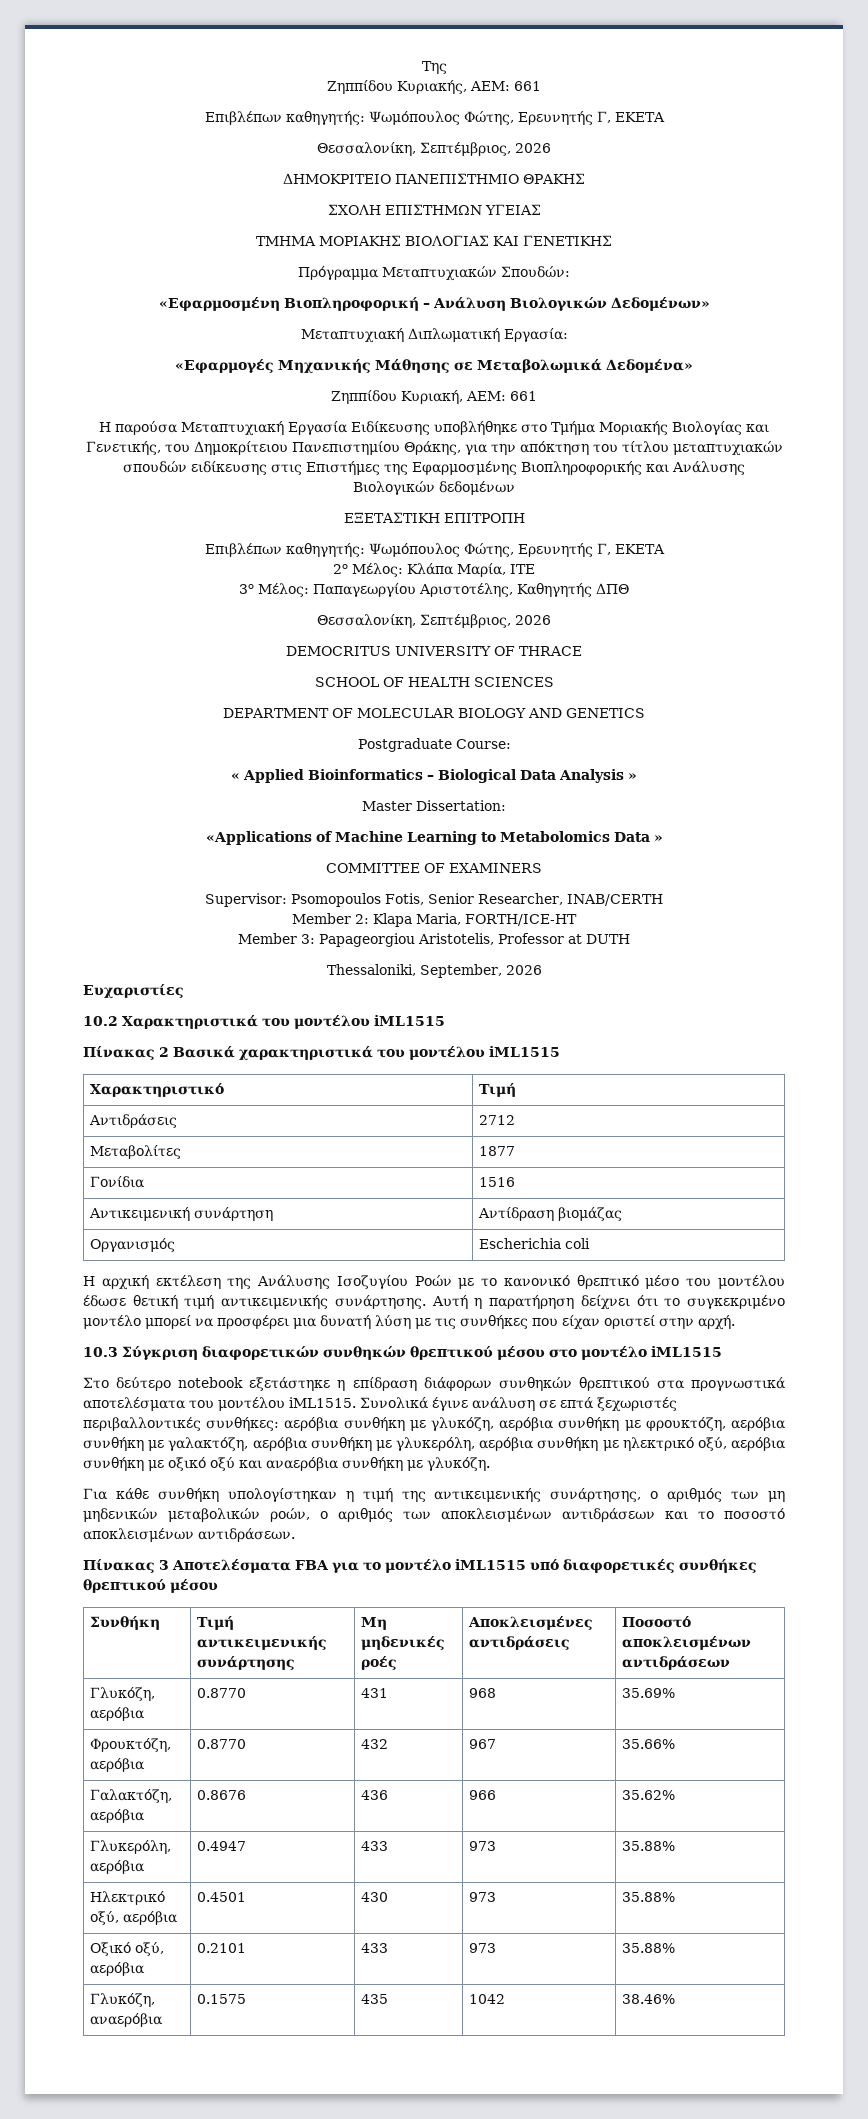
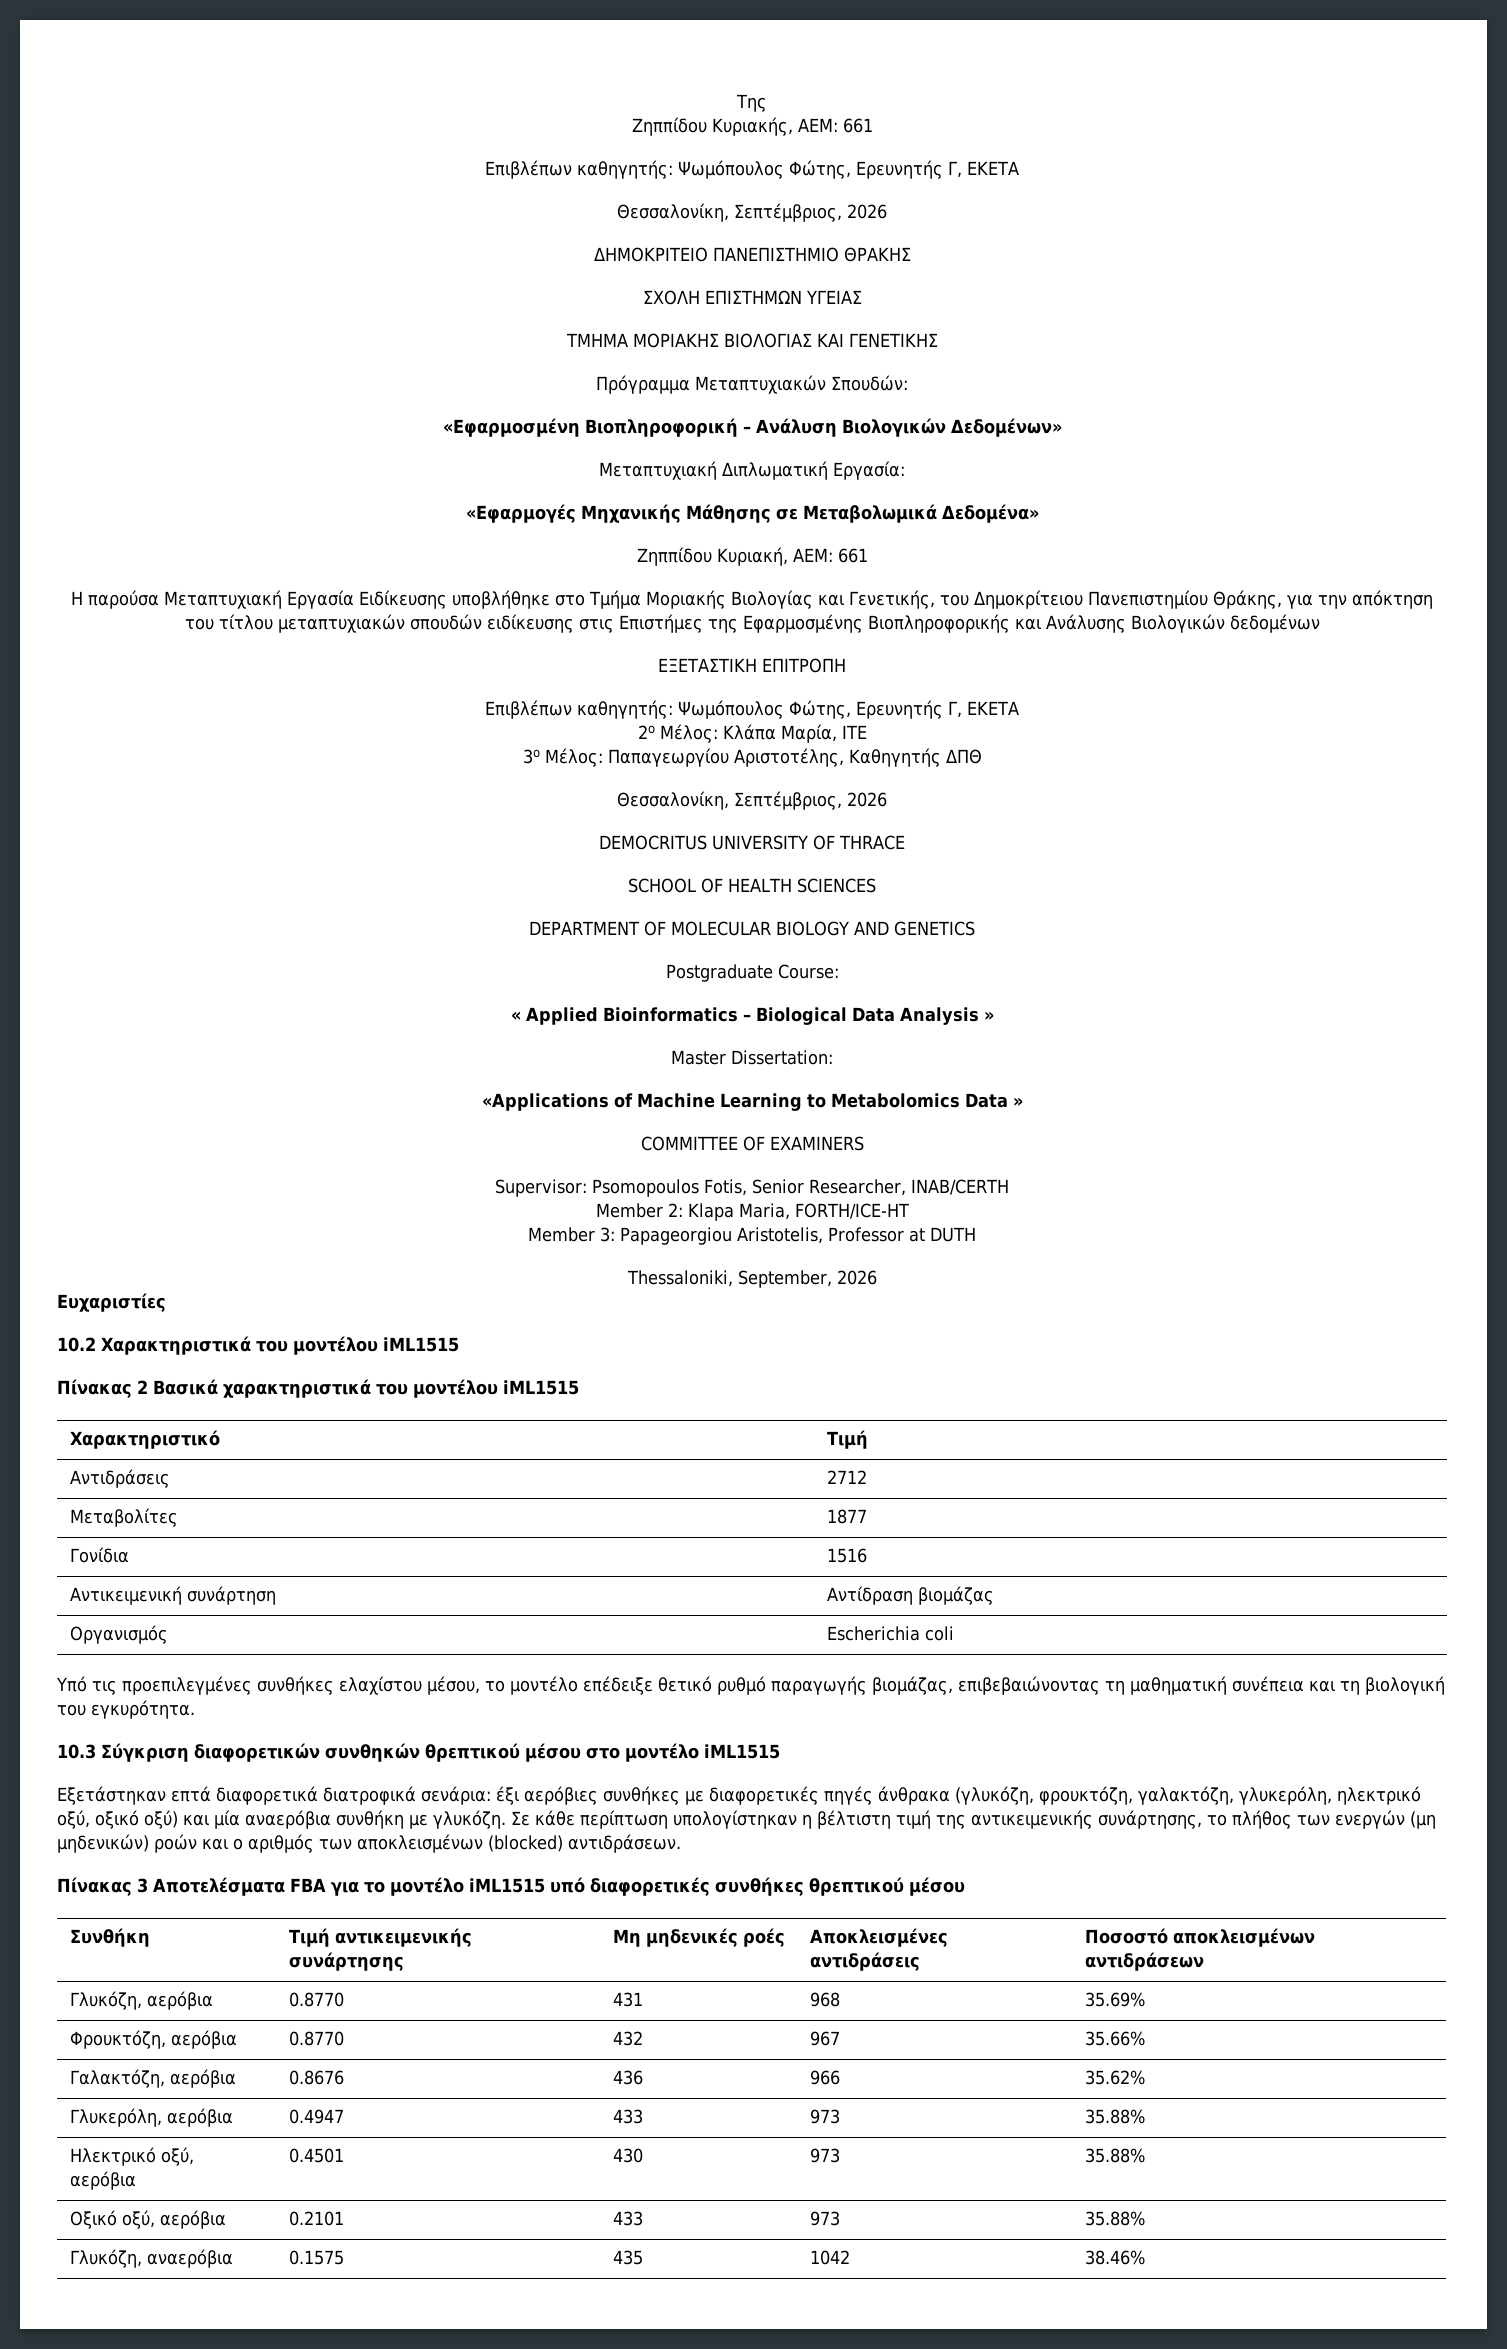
- Η αρχική εκτέλεση της Ανάλυσης Ισοζυγίου Ροών με το κανονικό θρεπτικό μέσο του μοντέλου έδωσε θετική τιμή αντικειμενικής συνάρτησης. Αυτή η παρατήρηση δείχνει ότι το συγκεκριμένο μοντέλο μπορεί να προσφέρει μια δυνατή λύση με τις συνθήκες που είχαν οριστεί στην αρχή.
+ Υπό τις προεπιλεγμένες συνθήκες ελαχίστου μέσου, το μοντέλο επέδειξε θετικό ρυθμό παραγωγής βιομάζας, επιβεβαιώνοντας τη μαθηματική συνέπεια και τη βιολογική του εγκυρότητα.
- Στο δεύτερο notebook εξετάστηκε η επίδραση διάφορων συνθηκών θρεπτικού στα προγνωστικά αποτελέσματα του μοντέλου iML1515. Συνολικά έγινε ανάλυση σε επτά ξεχωριστές περιβαλλοντικές συνθήκες: αερόβια συνθήκη με γλυκόζη, αερόβια συνθήκη με φρουκτόζη, αερόβια συνθήκη με γαλακτόζη, αερόβια συνθήκη με γλυκερόλη, αερόβια συνθήκη με ηλεκτρικό οξύ, αερόβια συνθήκη με οξικό οξύ και αναερόβια συνθήκη με γλυκόζη.
- Για κάθε συνθήκη υπολογίστηκαν η τιμή της αντικειμενικής συνάρτησης, ο αριθμός των μη μηδενικών μεταβολικών ροών, ο αριθμός των αποκλεισμένων αντιδράσεων και το ποσοστό αποκλεισμένων αντιδράσεων.
+ Εξετάστηκαν επτά διαφορετικά διατροφικά σενάρια: έξι αερόβιες συνθήκες με διαφορετικές πηγές άνθρακα (γλυκόζη, φρουκτόζη, γαλακτόζη, γλυκερόλη, ηλεκτρικό οξύ, οξικό οξύ) και μία αναερόβια συνθήκη με γλυκόζη. Σε κάθε περίπτωση υπολογίστηκαν η βέλτιστη τιμή της αντικειμενικής συνάρτησης, το πλήθος των ενεργών (μη μηδενικών) ροών και ο αριθμός των αποκλεισμένων (blocked) αντιδράσεων.

